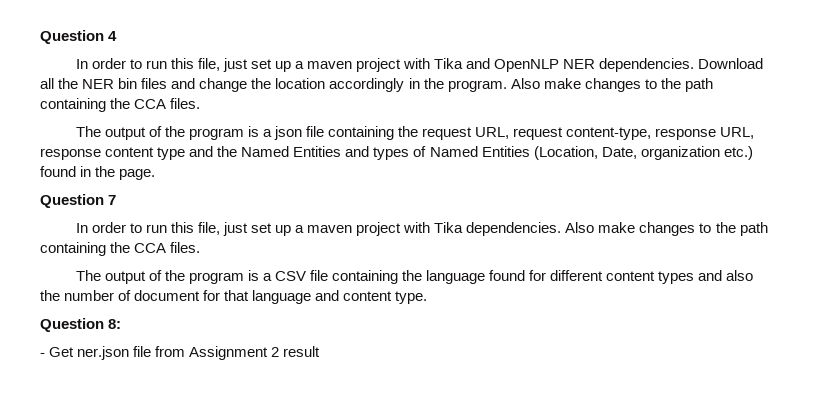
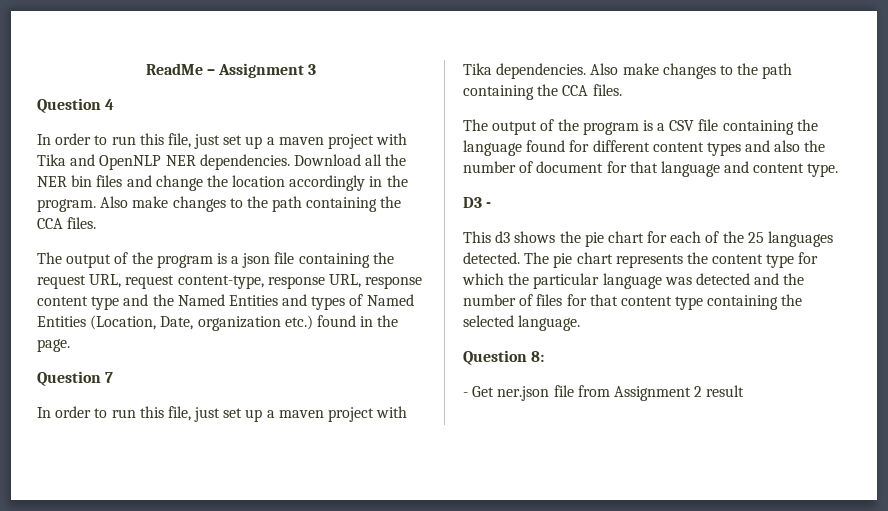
+ ReadMe – Assignment 3
+ D3 -
+ This d3 shows the pie chart for each of the 25 languages detected. The pie chart represents the content type for which the particular language was detected and the number of files for that content type containing the selected language.

